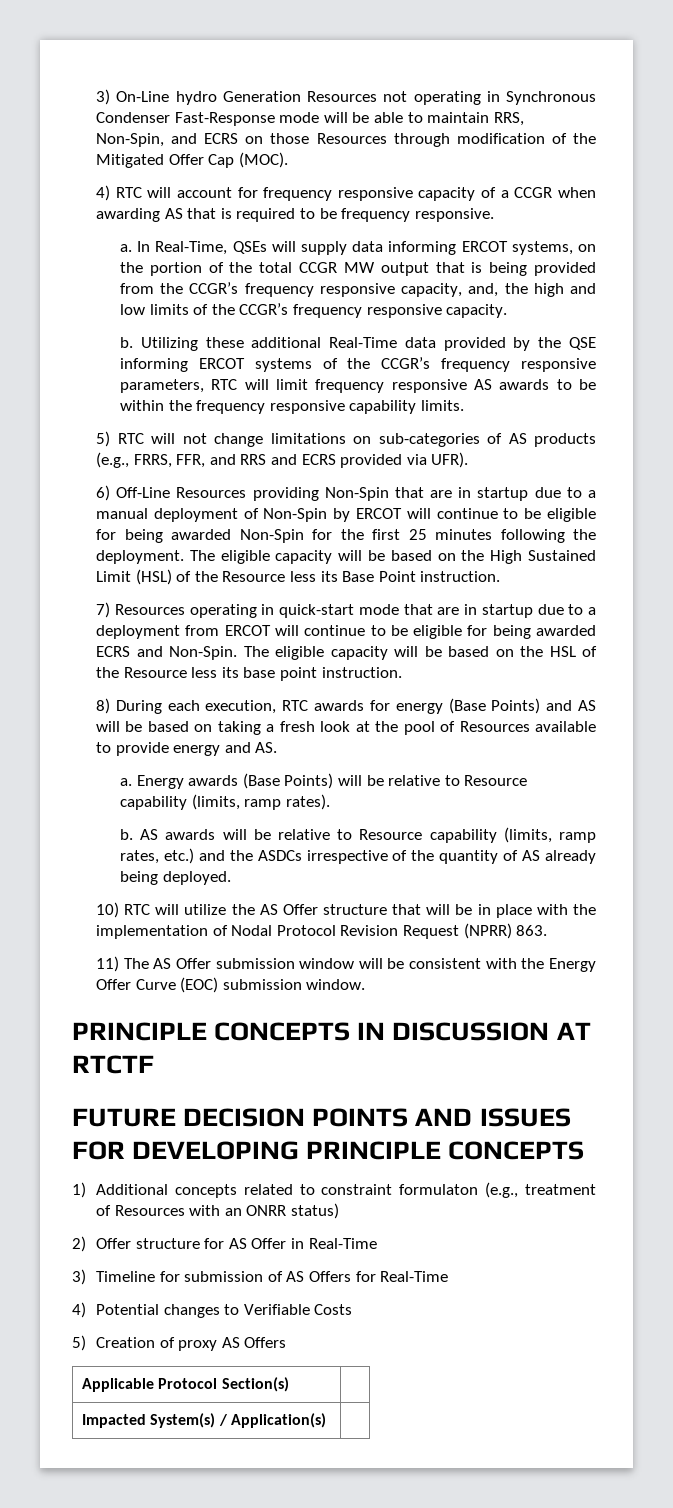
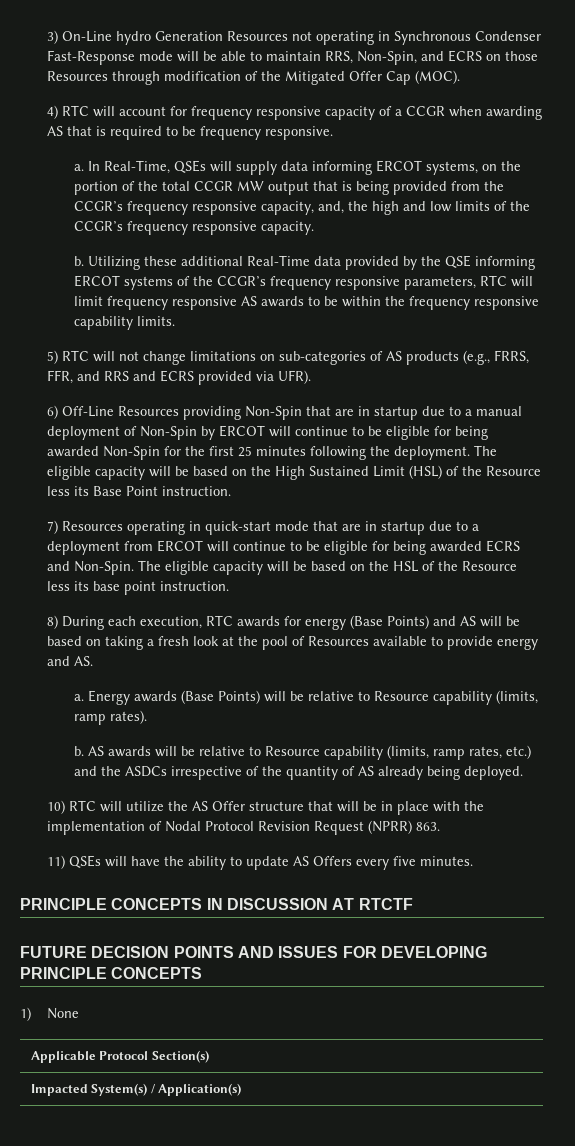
- 11) The AS Offer submission window will be consistent with the Energy Offer Curve (EOC) submission window.
+ 11) QSEs will have the ability to update AS Offers every five minutes.
- 1) Additional concepts related to constraint formulaton (e.g., treatment of Resources with an ONRR status)
- 2) Offer structure for AS Offer in Real-Time
- 3) Timeline for submission of AS Offers for Real-Time
- 4) Potential changes to Verifiable Costs
- 5) Creation of proxy AS Offers
+ 1) None

